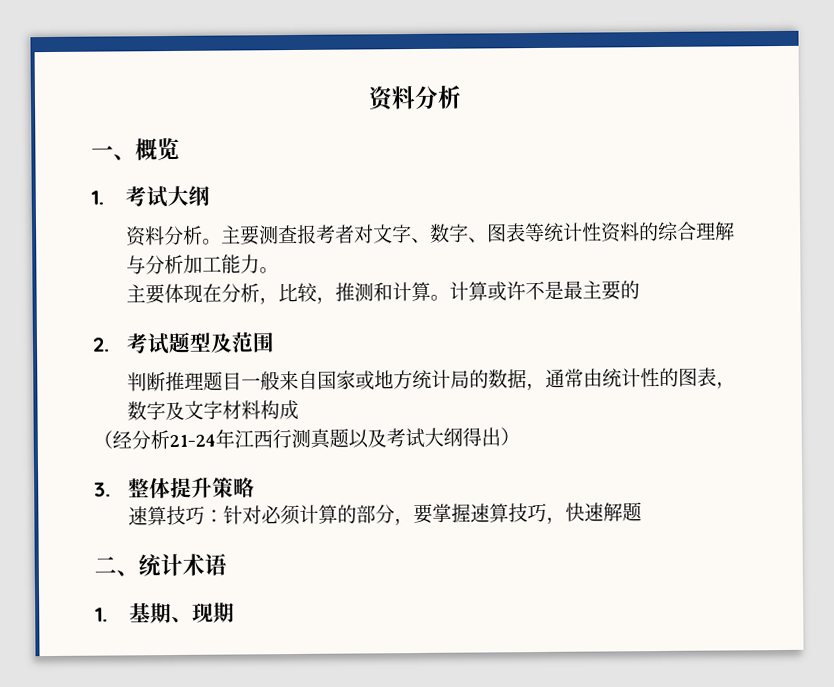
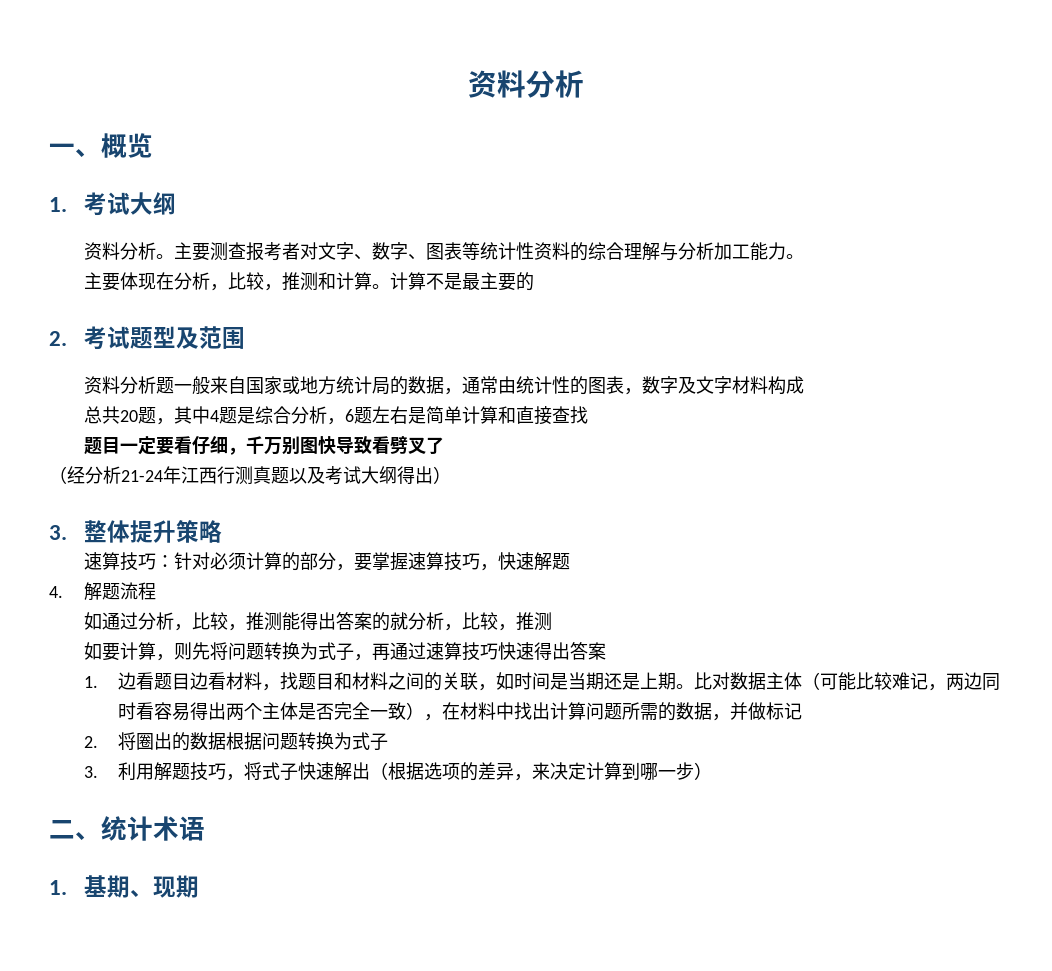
- 计算或许不是最主要的
+ 计算不是最主要的
- 判断推理题目一般来自国家或地方统计局的数据，通常由统计性的图表，数字及文字材料构成
+ 资料分析题一般来自国家或地方统计局的数据，通常由统计性的图表，数字及文字材料构成
+ 总共20题，其中4题是综合分析，6题左右是简单计算和直接查找
+ 题目一定要看仔细，千万别图快导致看劈叉了
+ 4.解题流程
+ 如通过分析，比较，推测能得出答案的就分析，比较，推测
+ 如要计算，则先将问题转换为式子，再通过速算技巧快速得出答案
+ 1.边看题目边看材料，找题目和材料之间的关联，如时间是当期还是上期。比对数据主体（可能比较难记，两边同时看容易得出两个主体是否完全一致），在材料中找出计算问题所需的数据，并做标记
+ 2.将圈出的数据根据问题转换为式子
+ 3.利用解题技巧，将式子快速解出（根据选项的差异，来决定计算到哪一步）

